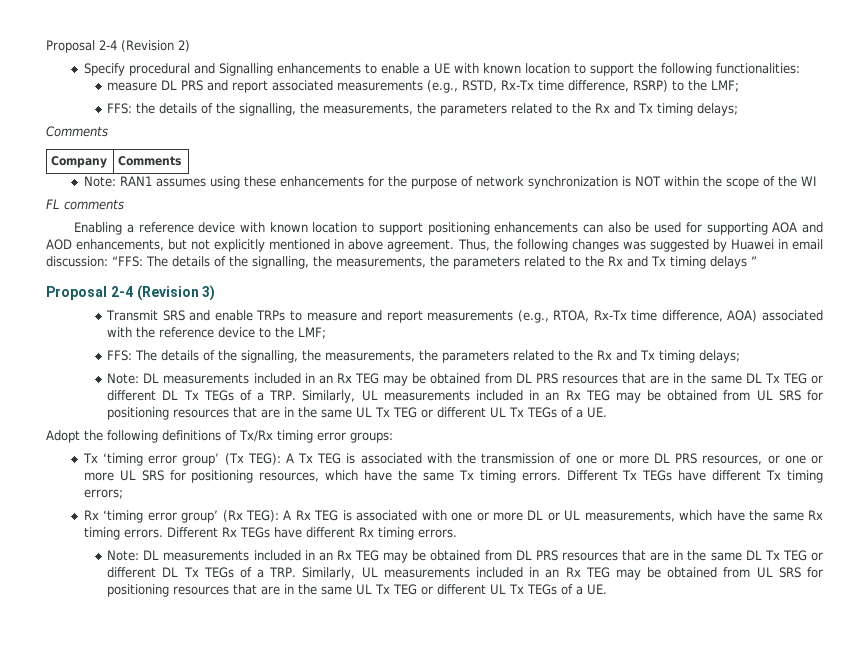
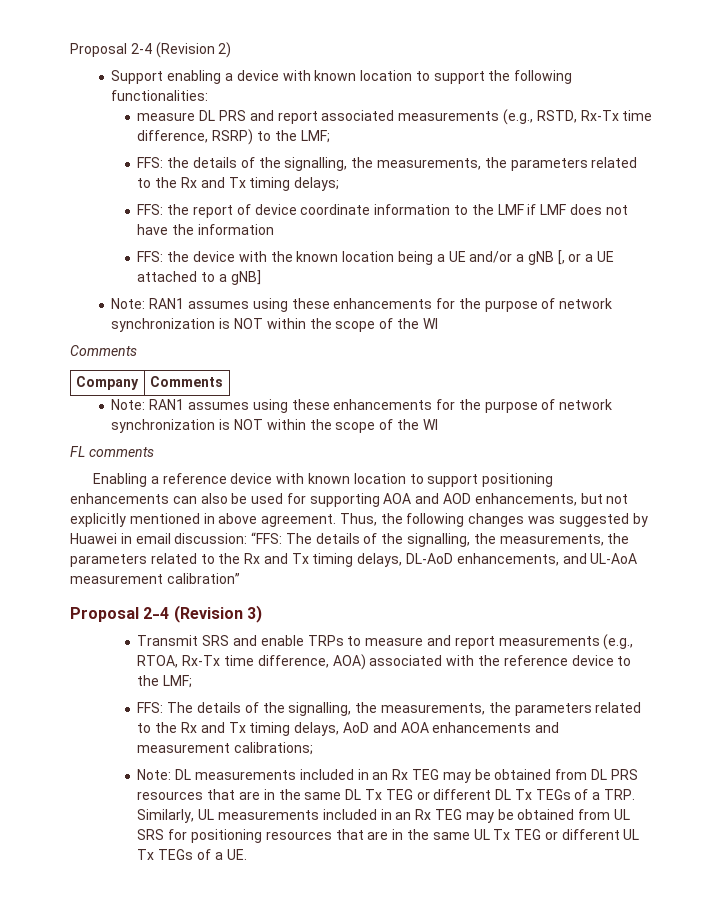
- Specify procedural and Signalling enhancements to enable a UE with known location to support the following functionalities:
+ Support enabling a device with known location to support the following functionalities:
+ FFS: the report of device coordinate information to the LMF if LMF does not have the information
+ FFS: the device with the known location being a UE and/or a gNB [, or a UE attached to a gNB]
+ Note: RAN1 assumes using these enhancements for the purpose of network synchronization is NOT within the scope of the WI
- Thus, the following changes was suggested by Huawei in email discussion: “FFS: The details of the signalling, the measurements, the parameters related to the Rx and Tx timing delays ”
+ Thus, the following changes was suggested by Huawei in email discussion: “FFS: The details of the signalling, the measurements, the parameters related to the Rx and Tx timing delays, DL-AoD enhancements, and UL-AoA measurement calibration”
- FFS: The details of the signalling, the measurements, the parameters related to the Rx and Tx timing delays;
+ FFS: The details of the signalling, the measurements, the parameters related to the Rx and Tx timing delays, AoD and AOA enhancements and measurement calibrations;
- Adopt the following definitions of Tx/Rx timing error groups:
- Tx ‘timing error group’ (Tx TEG): A Tx TEG is associated with the transmission of one or more DL PRS resources, or one or more UL SRS for positioning resources, which have the same Tx timing errors. Different Tx TEGs have different Tx timing errors;
- Rx ‘timing error group’ (Rx TEG): A Rx TEG is associated with one or more DL or UL measurements, which have the same Rx timing errors. Different Rx TEGs have different Rx timing errors.
- Note: DL measurements included in an Rx TEG may be obtained from DL PRS resources that are in the same DL Tx TEG or different DL Tx TEGs of a TRP. Similarly, UL measurements included in an Rx TEG may be obtained from UL SRS for positioning resources that are in the same UL Tx TEG or different UL Tx TEGs of a UE.

